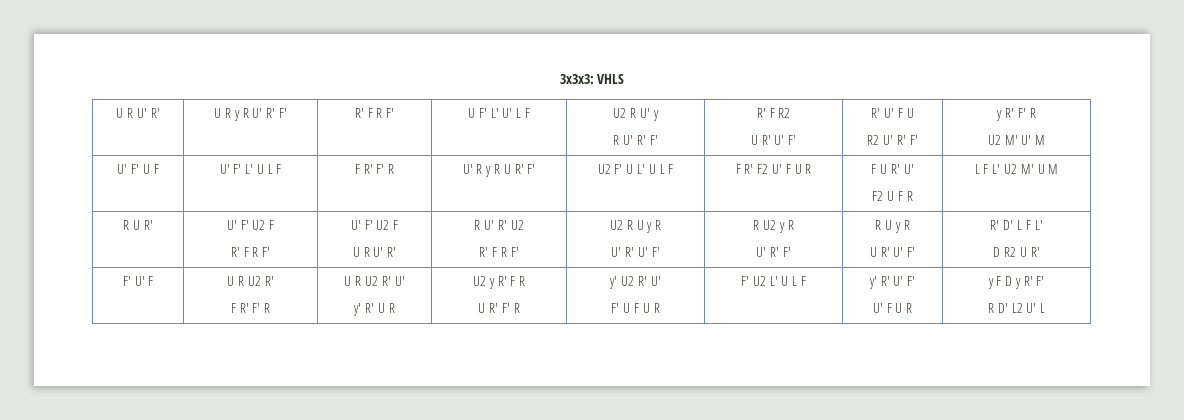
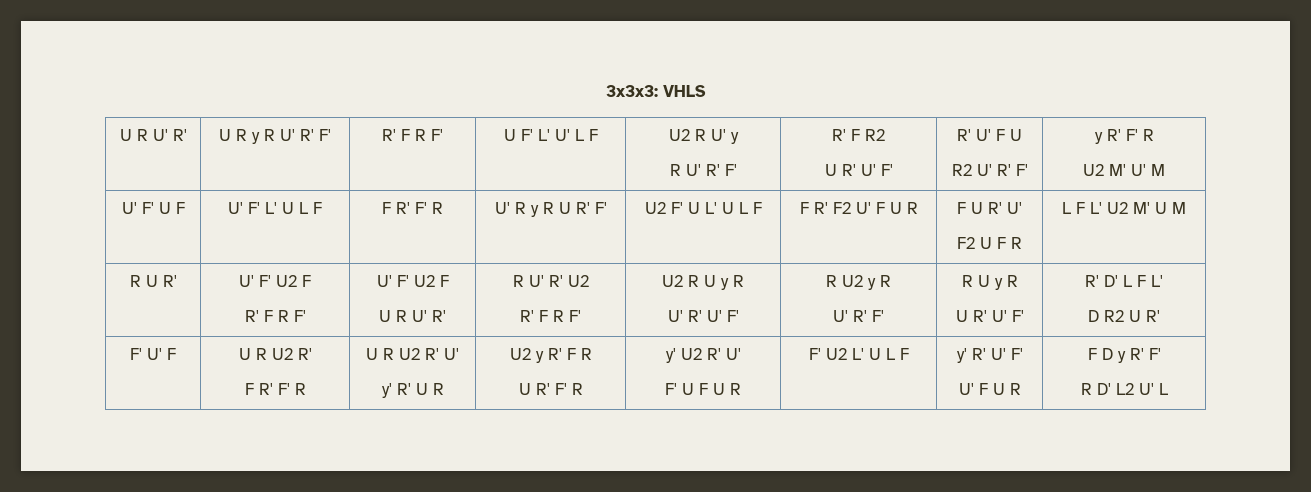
- y F D y R' F'
+ F D y R' F'

